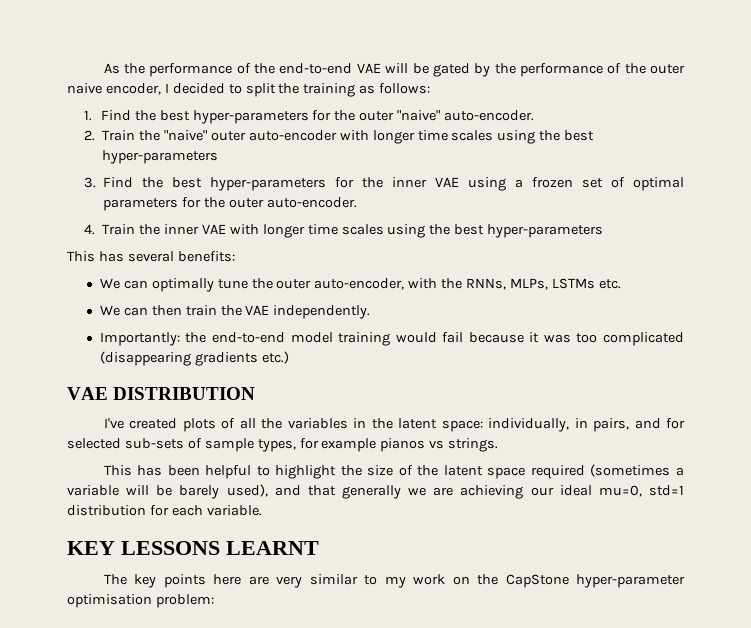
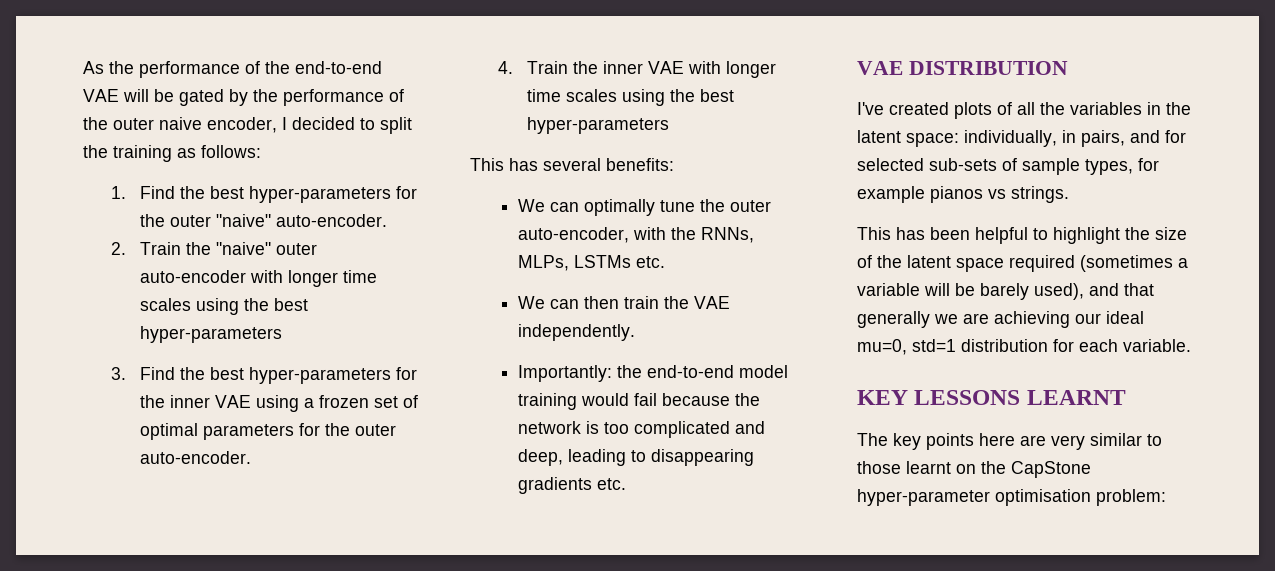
- Importantly: the end-to-end model training would fail because it was too complicated (disappearing gradients etc.)
+ Importantly: the end-to-end model training would fail because the network is too complicated and deep, leading to disappearing gradients etc.
- The key points here are very similar to my work on the CapStone hyper-parameter optimisation problem:
+ The key points here are very similar to those learnt on the CapStone hyper-parameter optimisation problem:

